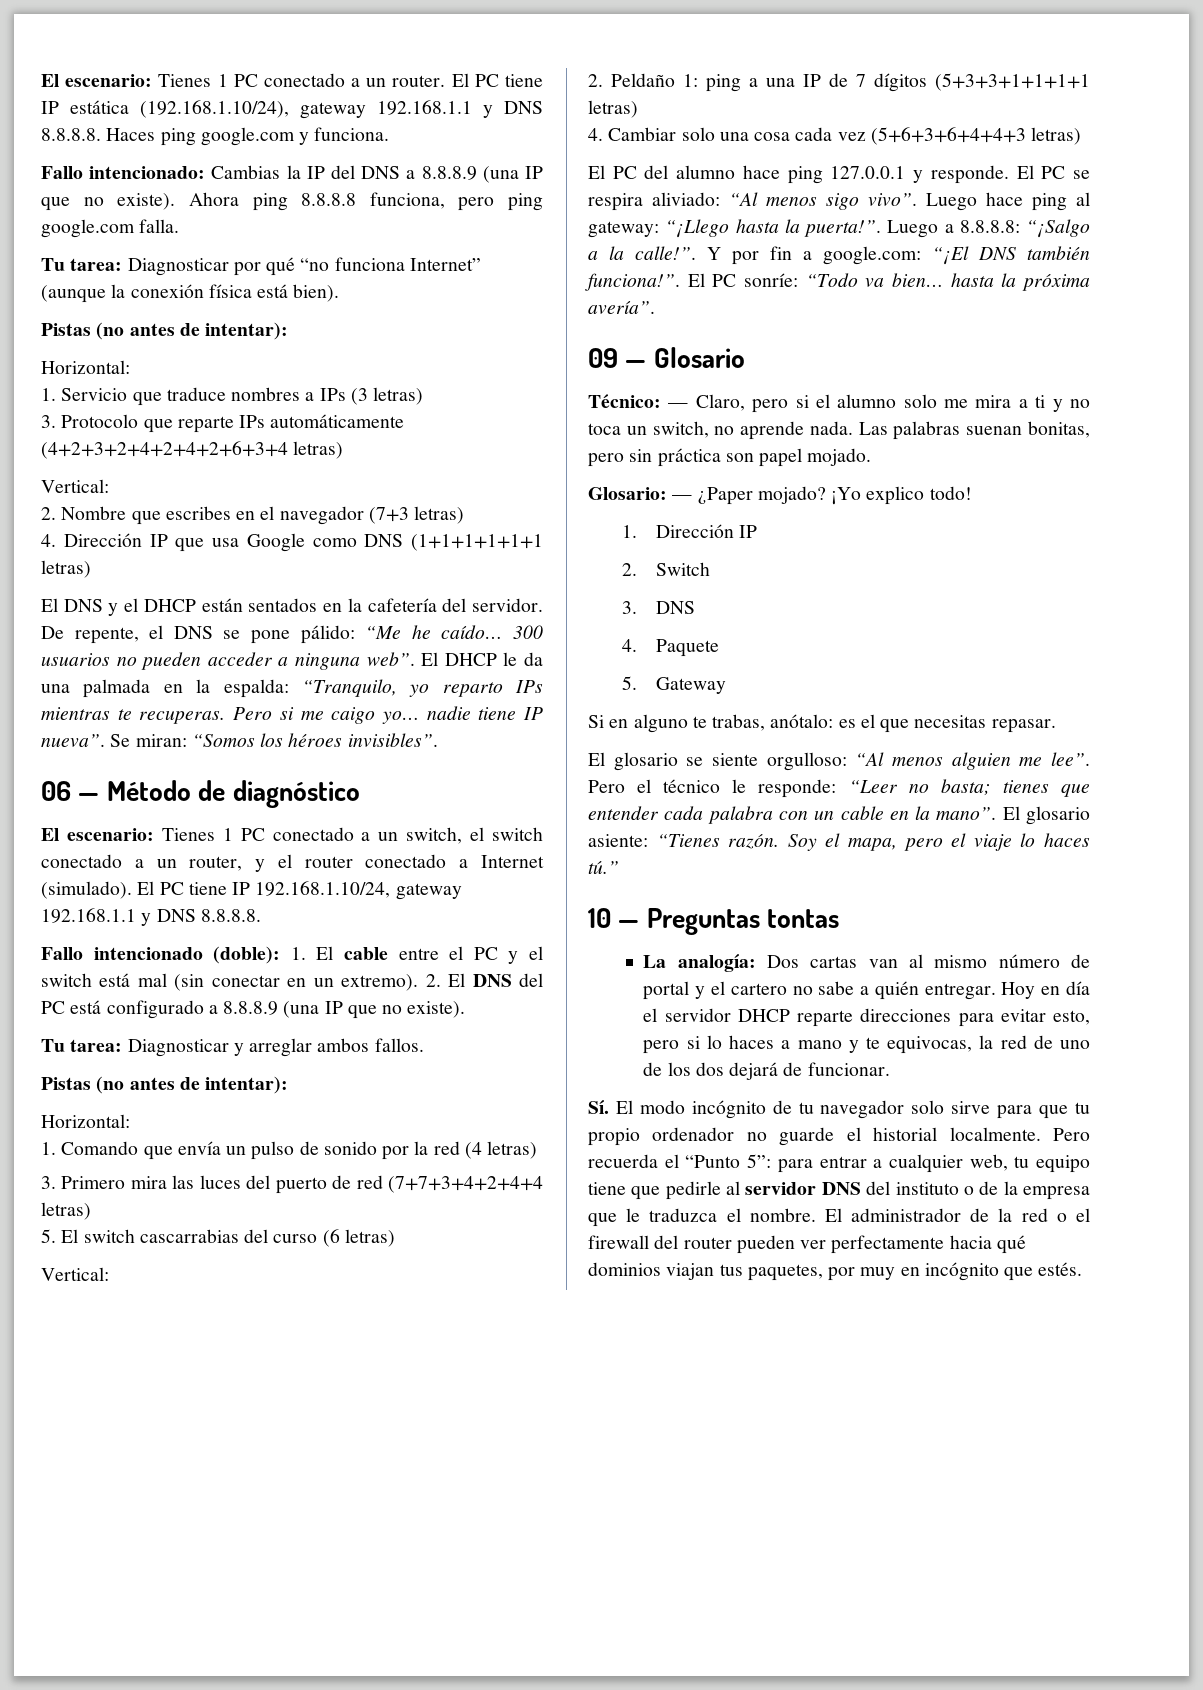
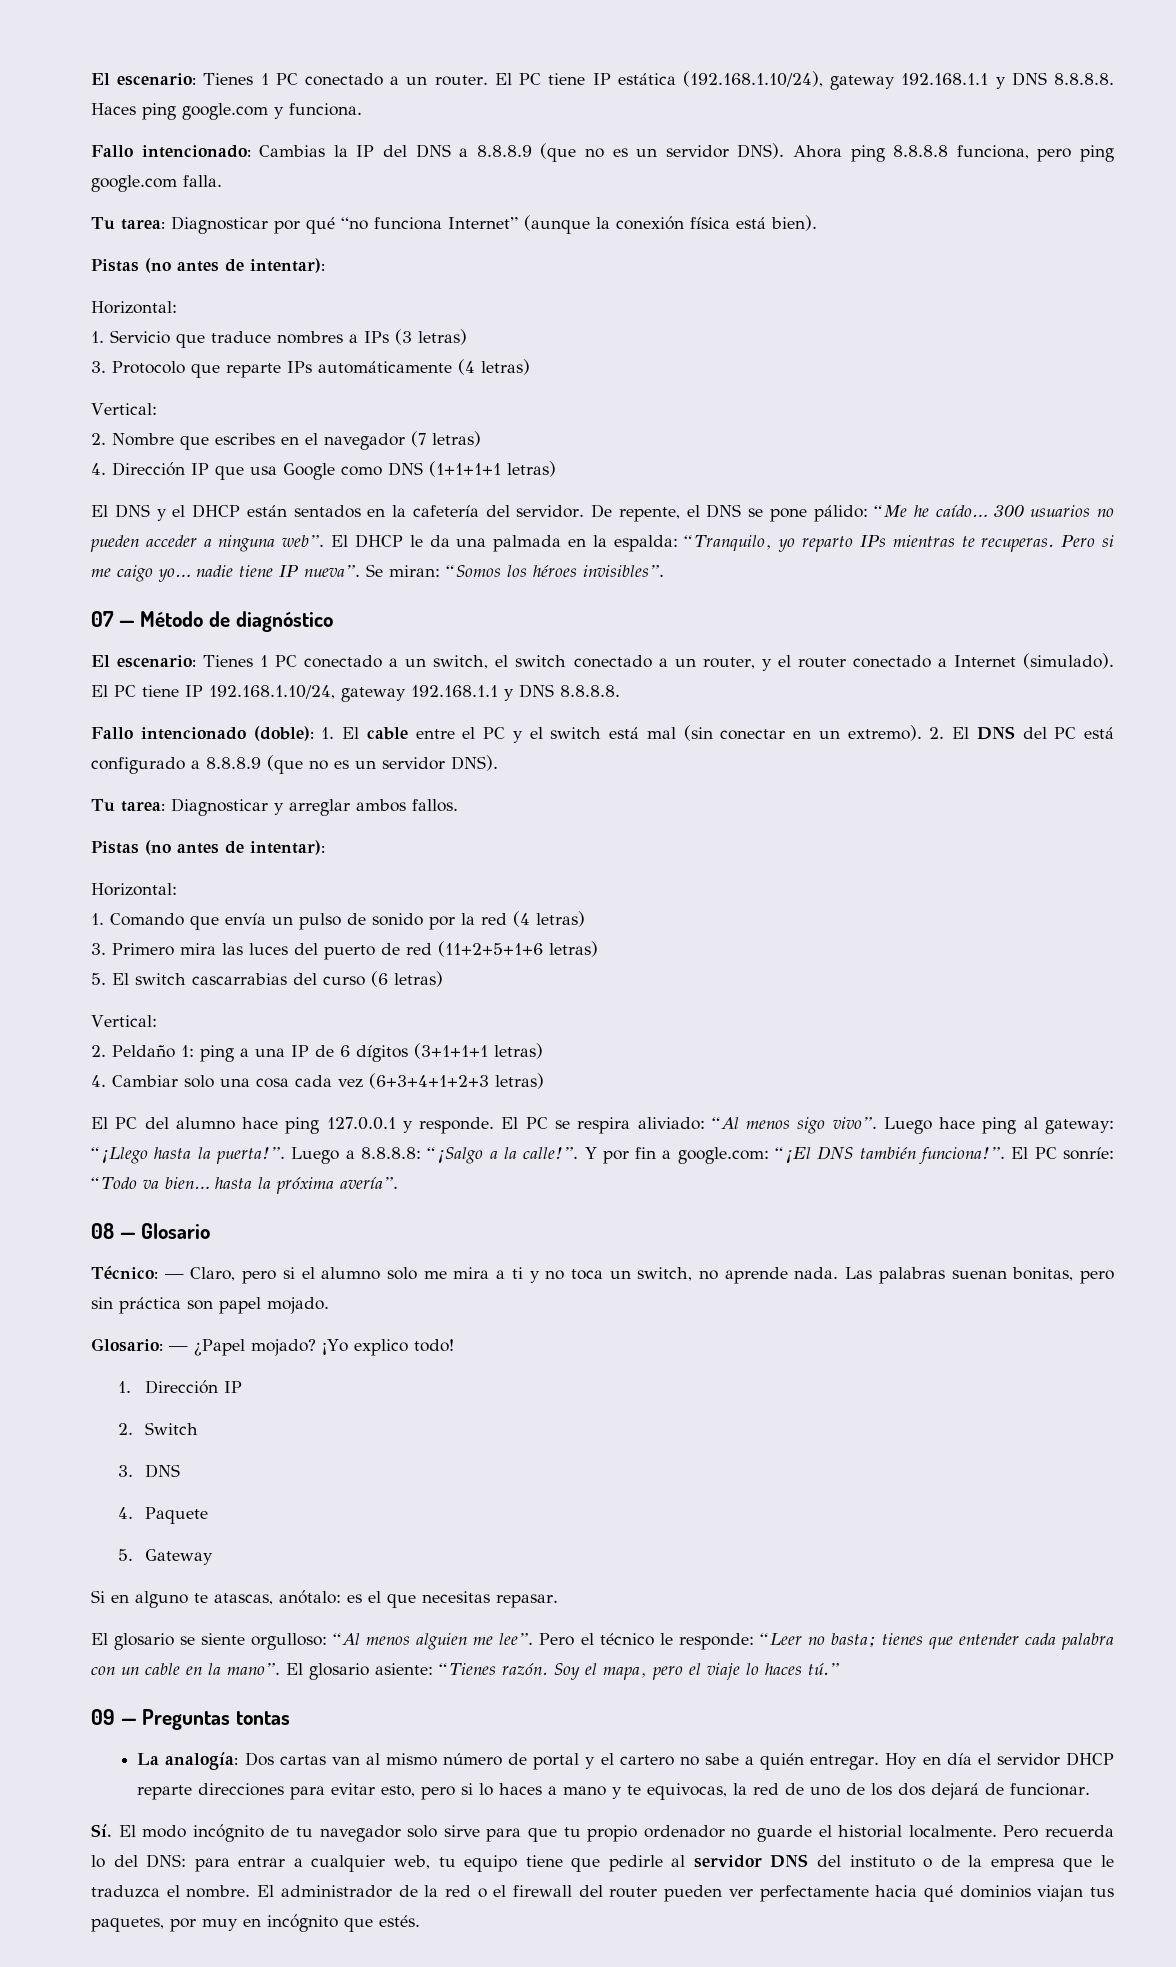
- Fallo intencionado: Cambias la IP del DNS a 8.8.8.9 (una IP que no existe).
+ Fallo intencionado: Cambias la IP del DNS a 8.8.8.9 (que no es un servidor DNS).
- 3. Protocolo que reparte IPs automáticamente (4+2+3+2+4+2+4+2+6+3+4 letras)
+ 3. Protocolo que reparte IPs automáticamente (4 letras)
- 2. Nombre que escribes en el navegador (7+3 letras)
+ 2. Nombre que escribes en el navegador (7 letras)
- 4. Dirección IP que usa Google como DNS (1+1+1+1+1+1 letras)
+ 4. Dirección IP que usa Google como DNS (1+1+1+1 letras)
- 06 — Método de diagnóstico
+ 07 — Método de diagnóstico
- 2. El DNS del PC está configurado a 8.8.8.9 (una IP que no existe).
+ 2. El DNS del PC está configurado a 8.8.8.9 (que no es un servidor DNS).
- 3. Primero mira las luces del puerto de red (7+7+3+4+2+4+4 letras)
+ 3. Primero mira las luces del puerto de red (11+2+5+1+6 letras)
- 2. Peldaño 1: ping a una IP de 7 dígitos (5+3+3+1+1+1+1 letras)
+ 2. Peldaño 1: ping a una IP de 6 dígitos (3+1+1+1 letras)
- 4. Cambiar solo una cosa cada vez (5+6+3+6+4+4+3 letras)
+ 4. Cambiar solo una cosa cada vez (6+3+4+1+2+3 letras)
- 09 — Glosario
+ 08 — Glosario
- Glosario: — ¿Paper mojado?
+ Glosario: — ¿Papel mojado?
- Si en alguno te trabas, anótalo: es el que necesitas repasar.
+ Si en alguno te atascas, anótalo: es el que necesitas repasar.
- 10 — Preguntas tontas
+ 09 — Preguntas tontas
- Pero recuerda el “Punto 5”: para entrar a cualquier web, tu equipo tiene que pedirle al servidor DNS del instituto o de la empresa que le traduzca el nombre.
+ Pero recuerda lo del DNS: para entrar a cualquier web, tu equipo tiene que pedirle al servidor DNS del instituto o de la empresa que le traduzca el nombre.

